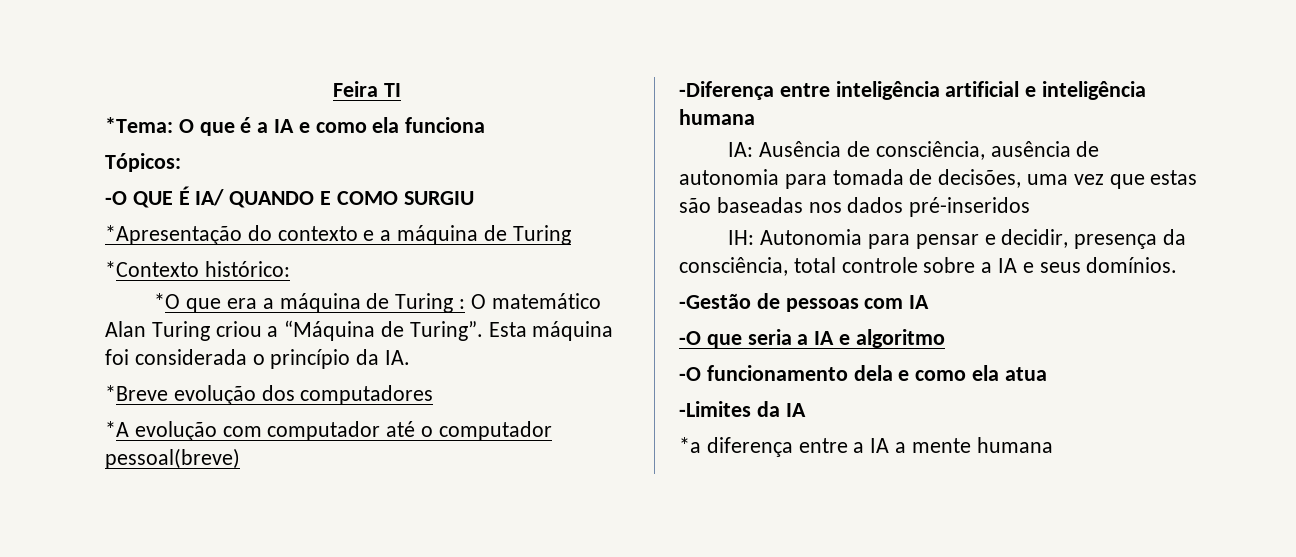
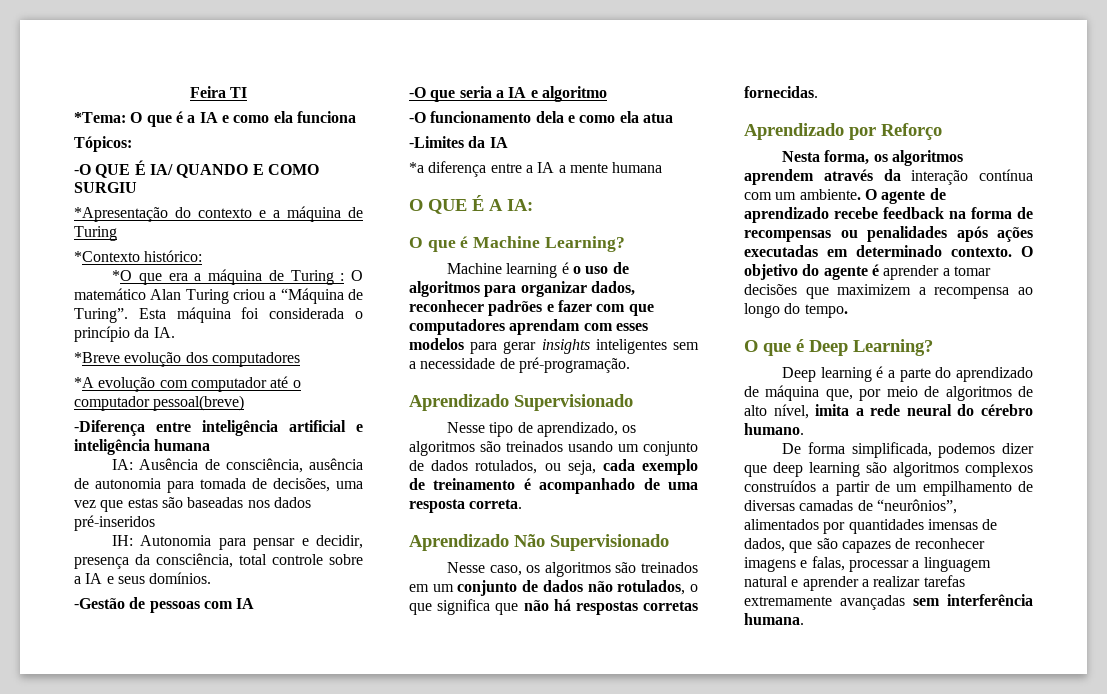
+ O QUE É A IA:
+ O que é Machine Learning?
+ Machine learning é o uso de algoritmos para organizar dados, reconhecer padrões e fazer com que computadores aprendam com esses modelos para gerar insights inteligentes sem a necessidade de pré-programação.
+ Aprendizado Supervisionado
+ Nesse tipo de aprendizado, os algoritmos são treinados usando um conjunto de dados rotulados, ou seja, cada exemplo de treinamento é acompanhado de uma resposta correta.
+ Aprendizado Não Supervisionado
+ Nesse caso, os algoritmos são treinados em um conjunto de dados não rotulados, o que significa que não há respostas corretas fornecidas.
+ Aprendizado por Reforço
+ Nesta forma, os algoritmos aprendem através da interação contínua com um ambiente. O agente de aprendizado recebe feedback na forma de recompensas ou penalidades após ações executadas em determinado contexto. O objetivo do agente é aprender a tomar decisões que maximizem a recompensa ao longo do tempo.
+ O que é Deep Learning?
+ Deep learning é a parte do aprendizado de máquina que, por meio de algoritmos de alto nível, imita a rede neural do cérebro humano.
+ De forma simplificada, podemos dizer que deep learning são algoritmos complexos construídos a partir de um empilhamento de diversas camadas de “neurônios”, alimentados por quantidades imensas de dados, que são capazes de reconhecer imagens e falas, processar a linguagem natural e aprender a realizar tarefas extremamente avançadas sem interferência humana.

